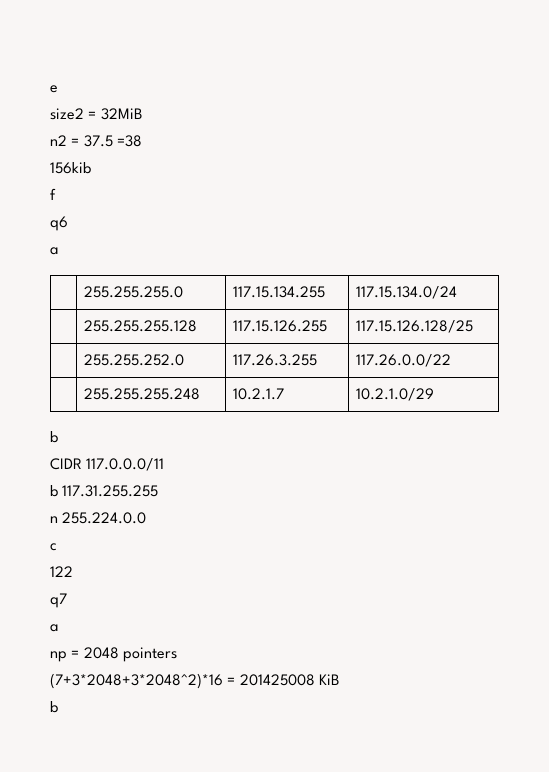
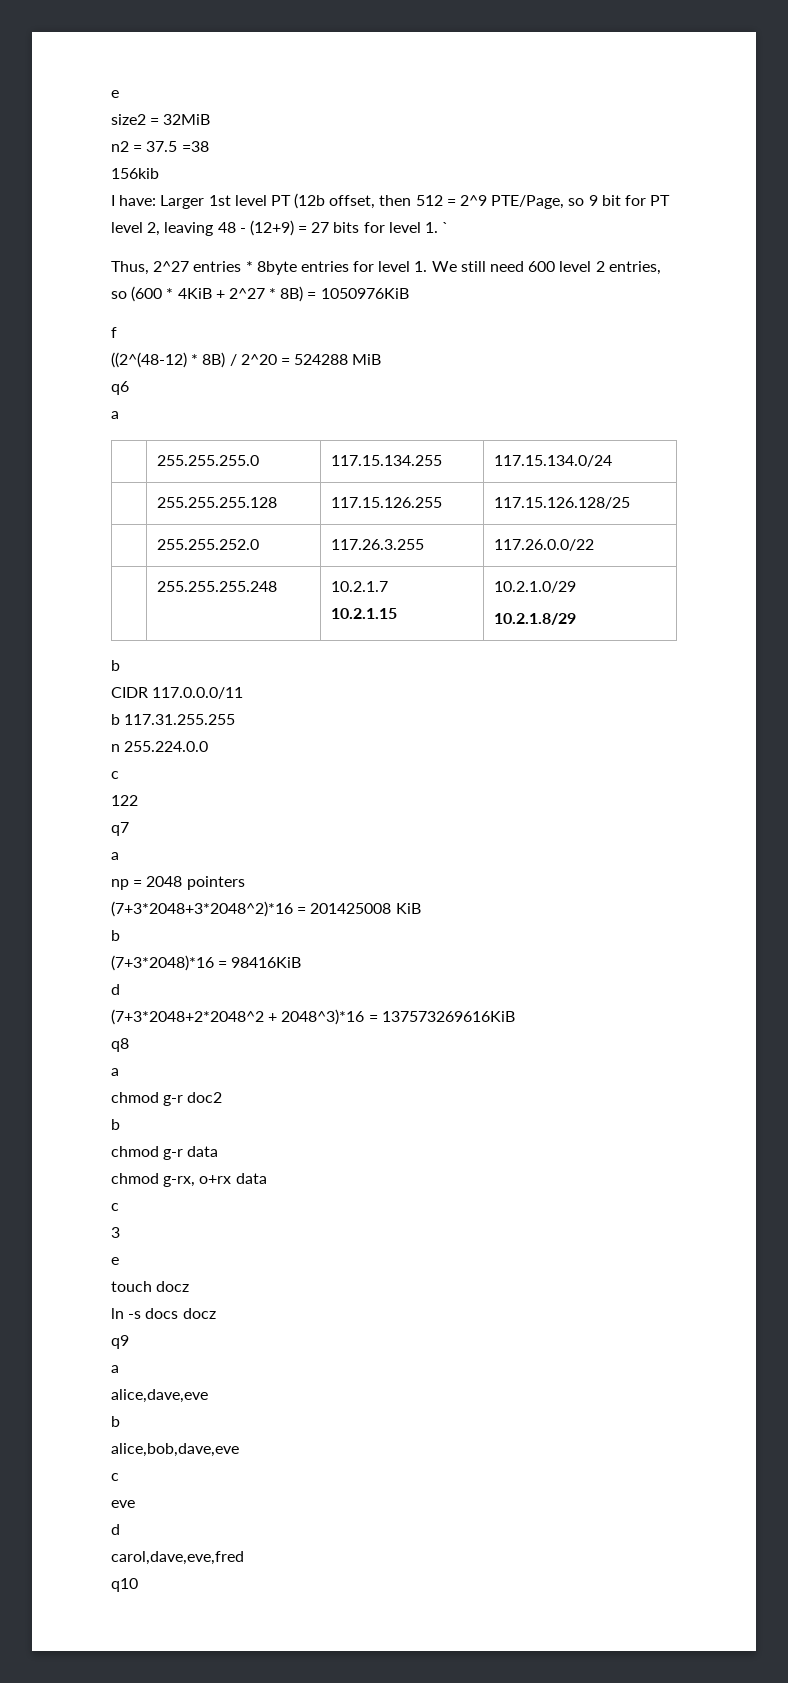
+ I have: Larger 1st level PT (12b offset, then 512 = 2^9 PTE/Page, so 9 bit for PT level 2, leaving 48 - (12+9) = 27 bits for level 1. `
+ Thus, 2^27 entries * 8byte entries for level 1. We still need 600 level 2 entries, so (600 * 4KiB + 2^27 * 8B) = 1050976KiB
  f
+ ((2^(48-12) * 8B) / 2^20 = 524288 MiB
- | 255.255.255.248 | 10.2.1.7 | 10.2.1.0/29
+ | 255.255.255.248 | 10.2.1.7
+ 10.2.1.15 | 10.2.1.0/29
+ 10.2.1.8/29
+ (7+3*2048)*16 = 98416KiB
+ d
+ (7+3*2048+2*2048^2 + 2048^3)*16 = 137573269616KiB
+ q8
+ a
+ chmod g-r doc2
+ b
+ chmod g-r data
+ chmod g-rx, o+rx data
+ c
+ 3
+ e
+ touch docz
+ ln -s docs docz
+ q9
+ a
+ alice,dave,eve
+ b
+ alice,bob,dave,eve
+ c
+ eve
+ d
+ carol,dave,eve,fred
+ q10

